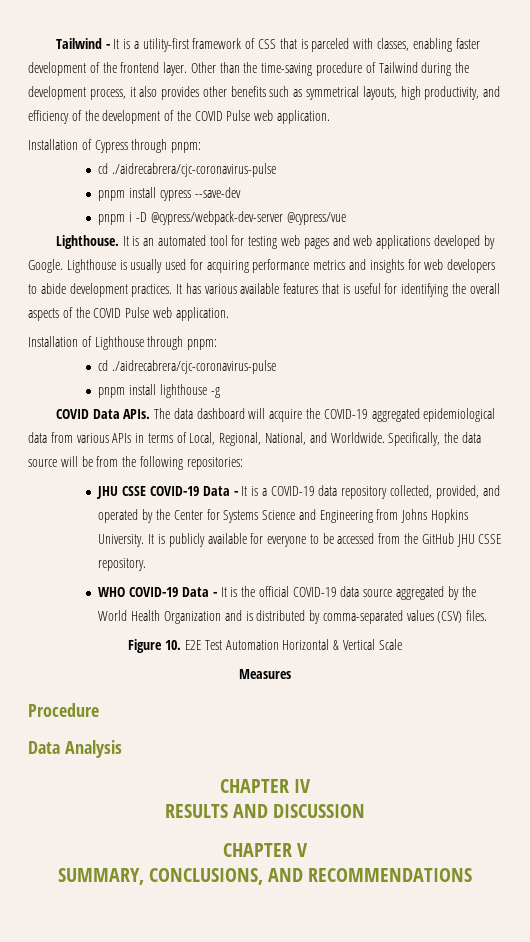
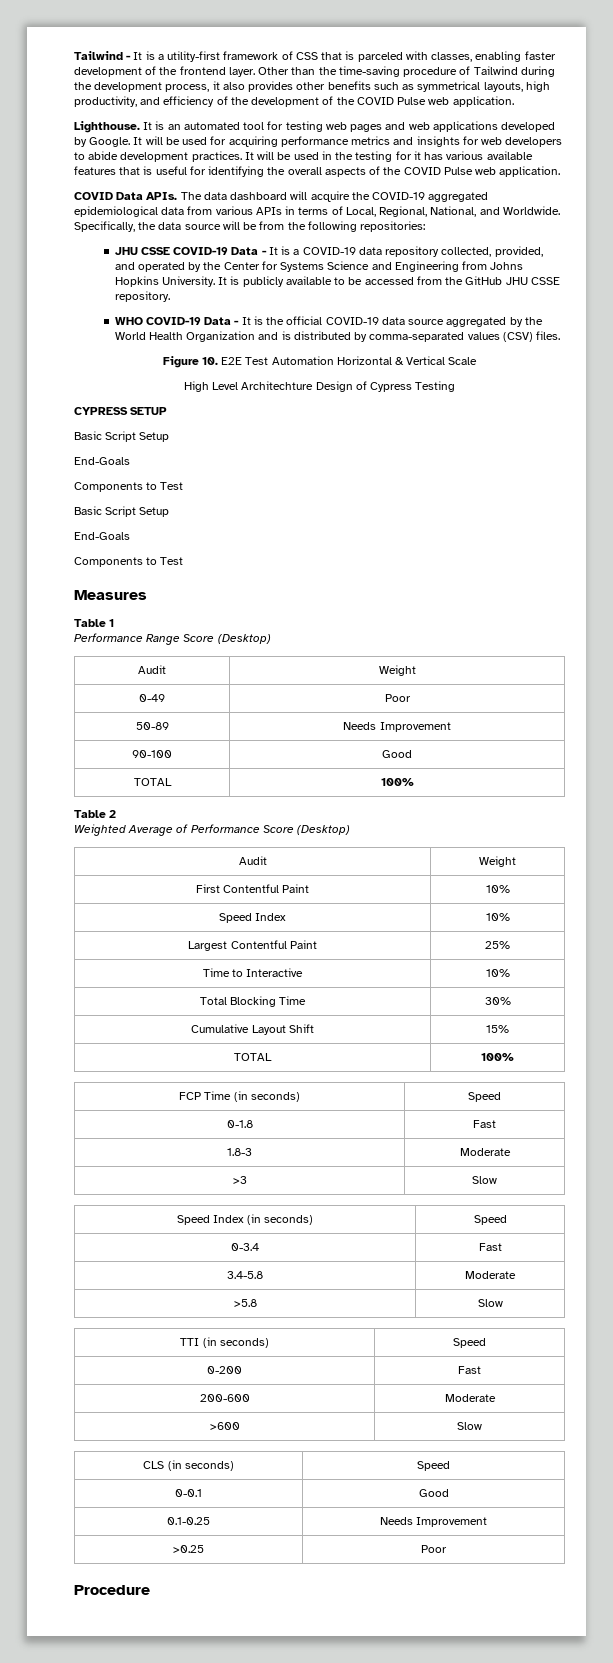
- Installation of Cypress through pnpm:
- cd ./aidrecabrera/cjc-coronavirus-pulse
- pnpm install cypress --save-dev
- pnpm i -D @cypress/webpack-dev-server @cypress/vue
- Lighthouse is usually used for acquiring performance metrics and insights for web developers to abide development practices.
+ It will be used for acquiring performance metrics and insights for web developers to abide development practices.
- It has various available features that is useful for identifying the overall aspects of the COVID Pulse web application.
+ It will be used in the testing for it has various available features that is useful for identifying the overall aspects of the COVID Pulse web application.
- Installation of Lighthouse through pnpm:
- cd ./aidrecabrera/cjc-coronavirus-pulse
- pnpm install lighthouse -g
- It is publicly available for everyone to be accessed from the GitHub JHU CSSE repository.
+ It is publicly available to be accessed from the GitHub JHU CSSE repository.
+ High Level Architechture Design of Cypress Testing
+ CYPRESS SETUP
+ Basic Script Setup
+ End-Goals
+ Components to Test
+ Basic Script Setup
+ End-Goals
+ Components to Test
  Measures
+ Table 1
+ Performance Range Score (Desktop)
+ Audit | Weight
+ 0-49 | Poor
+ 50-89 | Needs Improvement
+ 90-100 | Good
+ TOTAL | 100%
+ Table 2
+ Weighted Average of Performance Score (Desktop)
+ Audit | Weight
+ First Contentful Paint | 10%
+ Speed Index | 10%
+ Largest Contentful Paint | 25%
+ Time to Interactive | 10%
+ Total Blocking Time | 30%
+ Cumulative Layout Shift | 15%
+ TOTAL | 100%
+ FCP Time (in seconds) | Speed
+ 0-1.8 | Fast
+ 1.8-3 | Moderate
+ >3 | Slow
+ Speed Index (in seconds) | Speed
+ 0-3.4 | Fast
+ 3.4-5.8 | Moderate
+ >5.8 | Slow
+ TTI (in seconds) | Speed
+ 0-200 | Fast
+ 200-600 | Moderate
+ >600 | Slow
+ CLS (in seconds) | Speed
+ 0-0.1 | Good
+ 0.1-0.25 | Needs Improvement
+ >0.25 | Poor
  Procedure
- Data Analysis
- CHAPTER IV
- RESULTS AND DISCUSSION
- CHAPTER V
- SUMMARY, CONCLUSIONS, AND RECOMMENDATIONS

